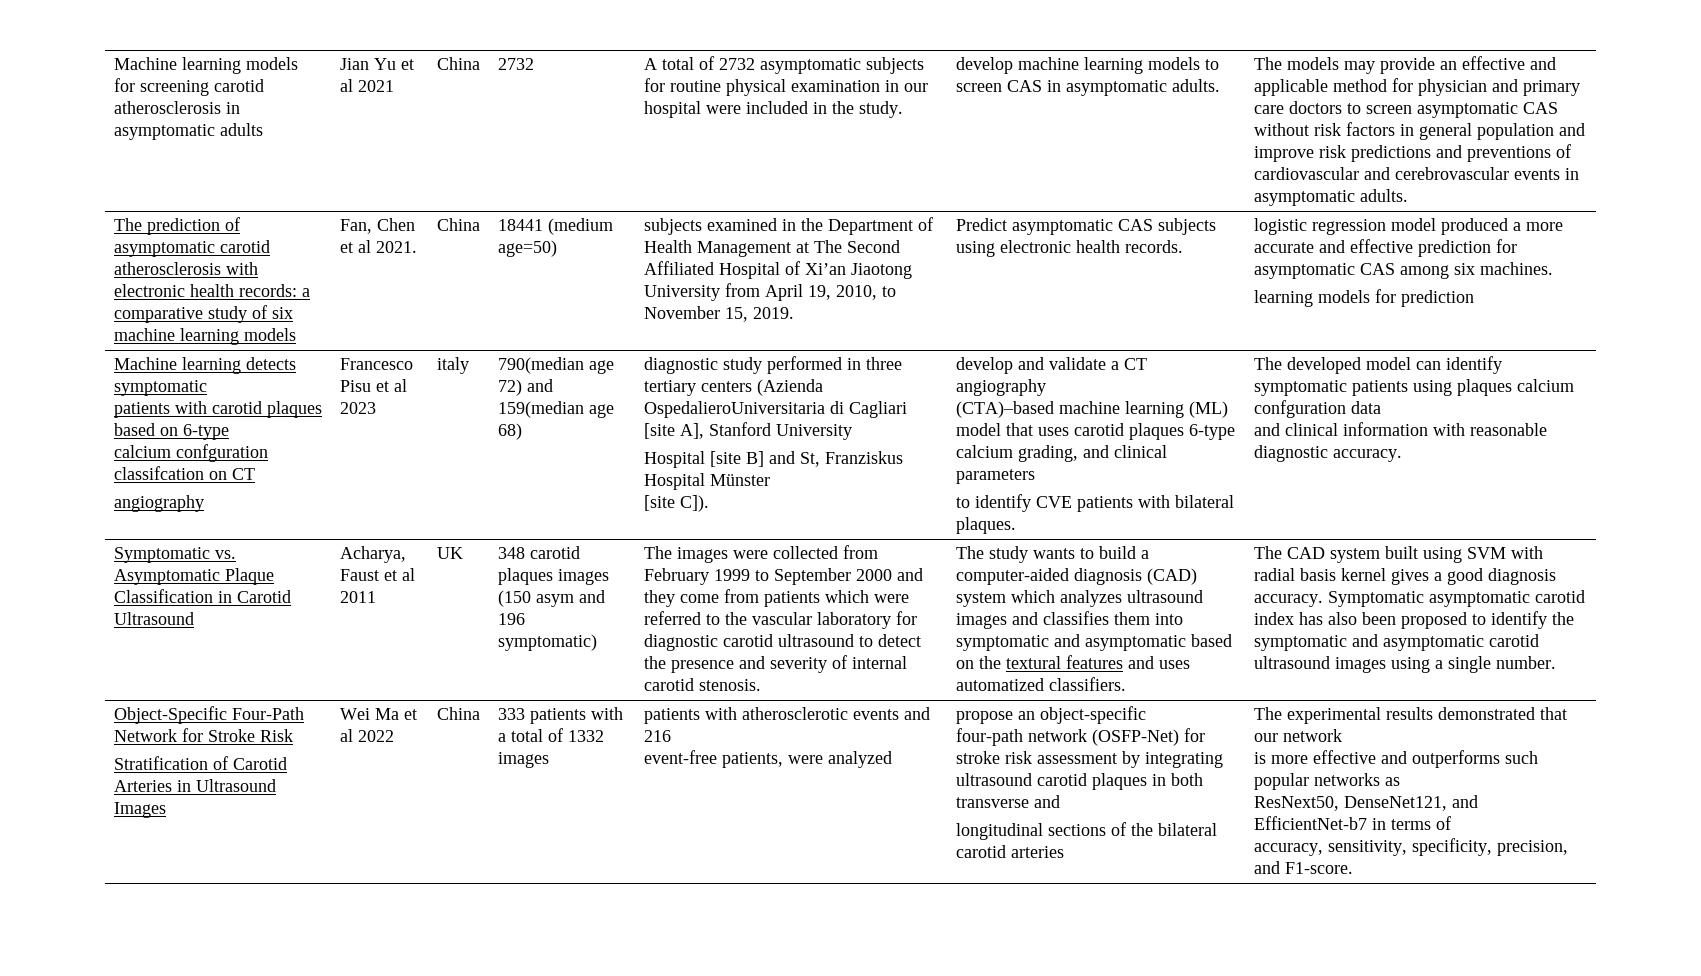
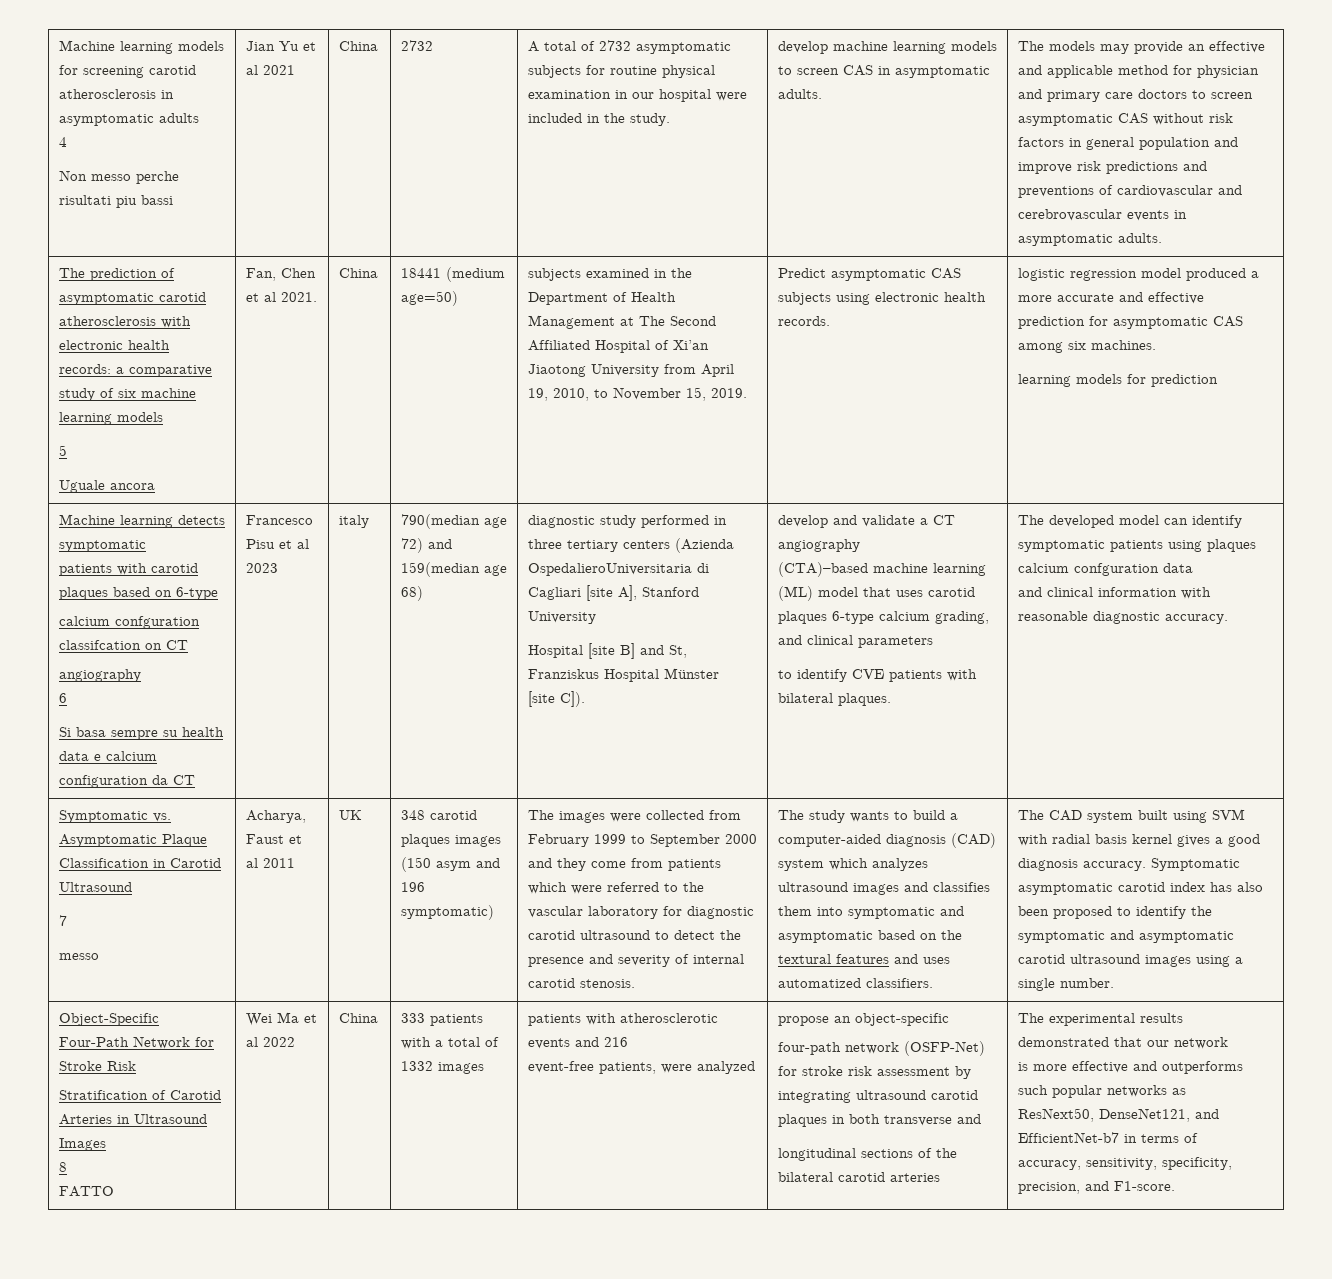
+ 4
+ Non messo perche risultati piu bassi
+ 5
+ Uguale ancora
+ 6
+ Si basa sempre su health data e calcium configuration da CT
+ 7
+ messo
+ 8
+ FATTO

